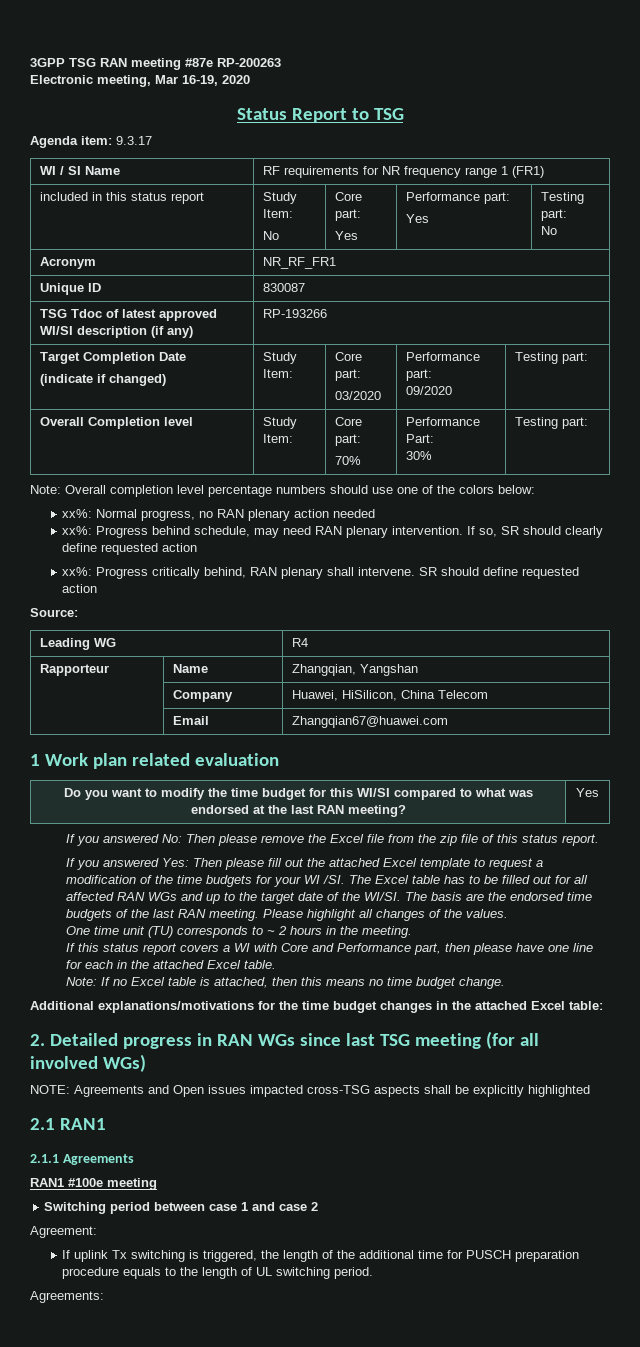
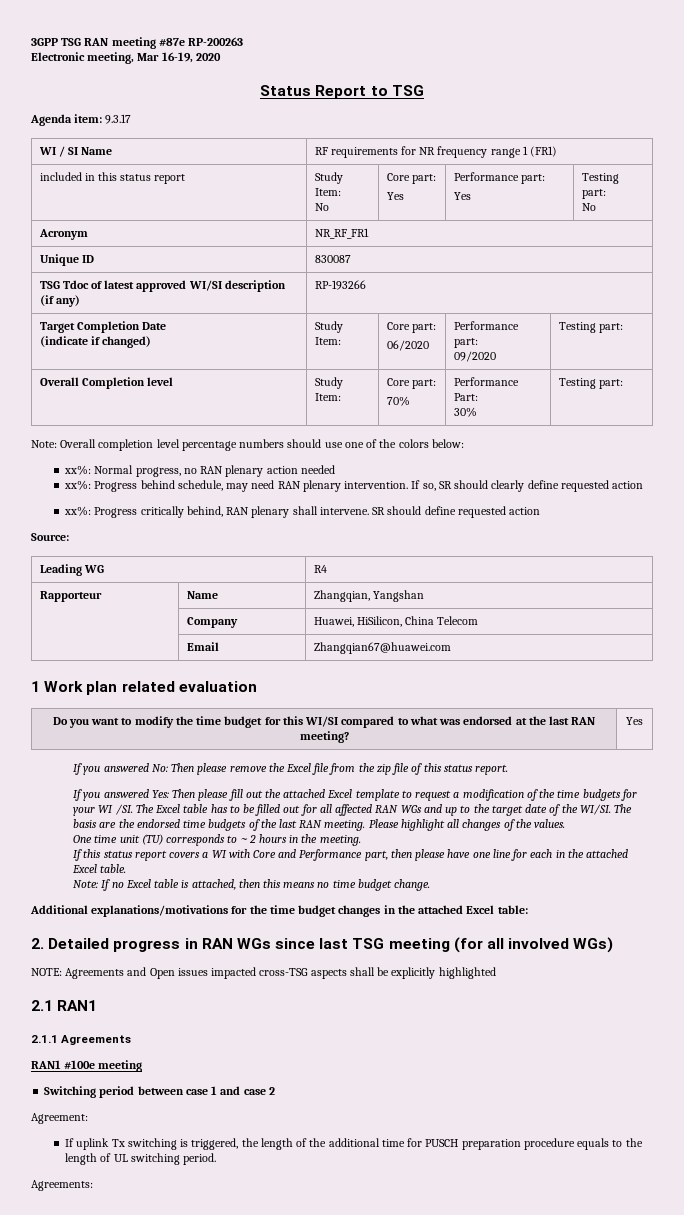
  Target Completion Date
  (indicate if changed) | Study Item: | Core part:
- 03/2020 | Performance part:
+ 06/2020 | Performance part:

